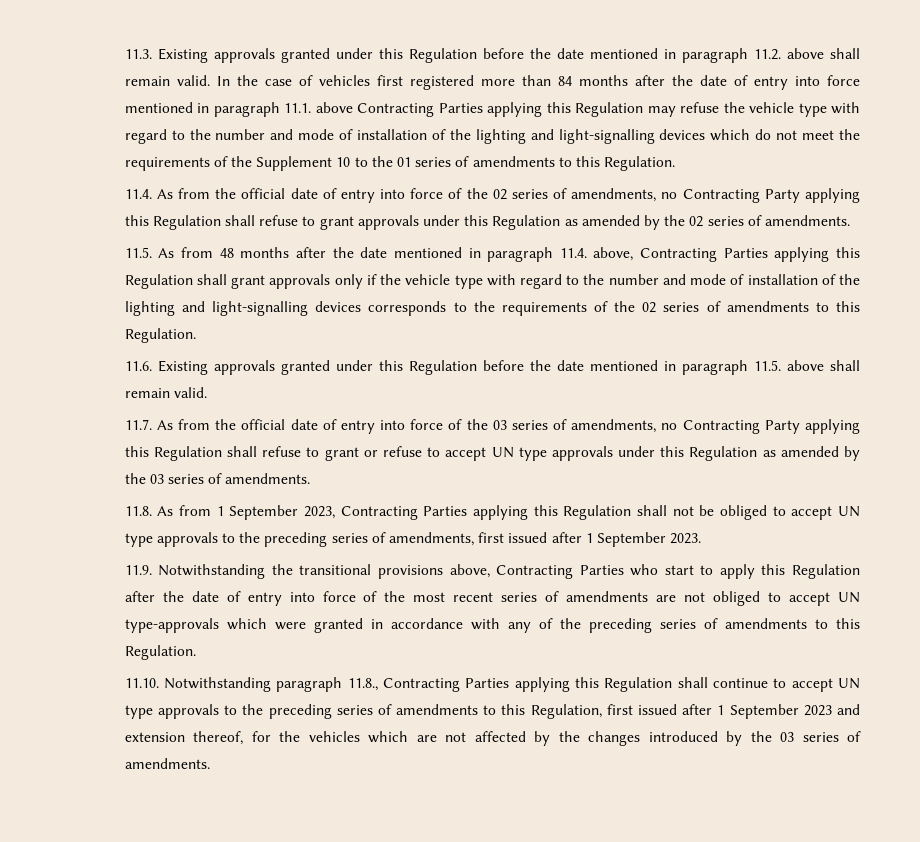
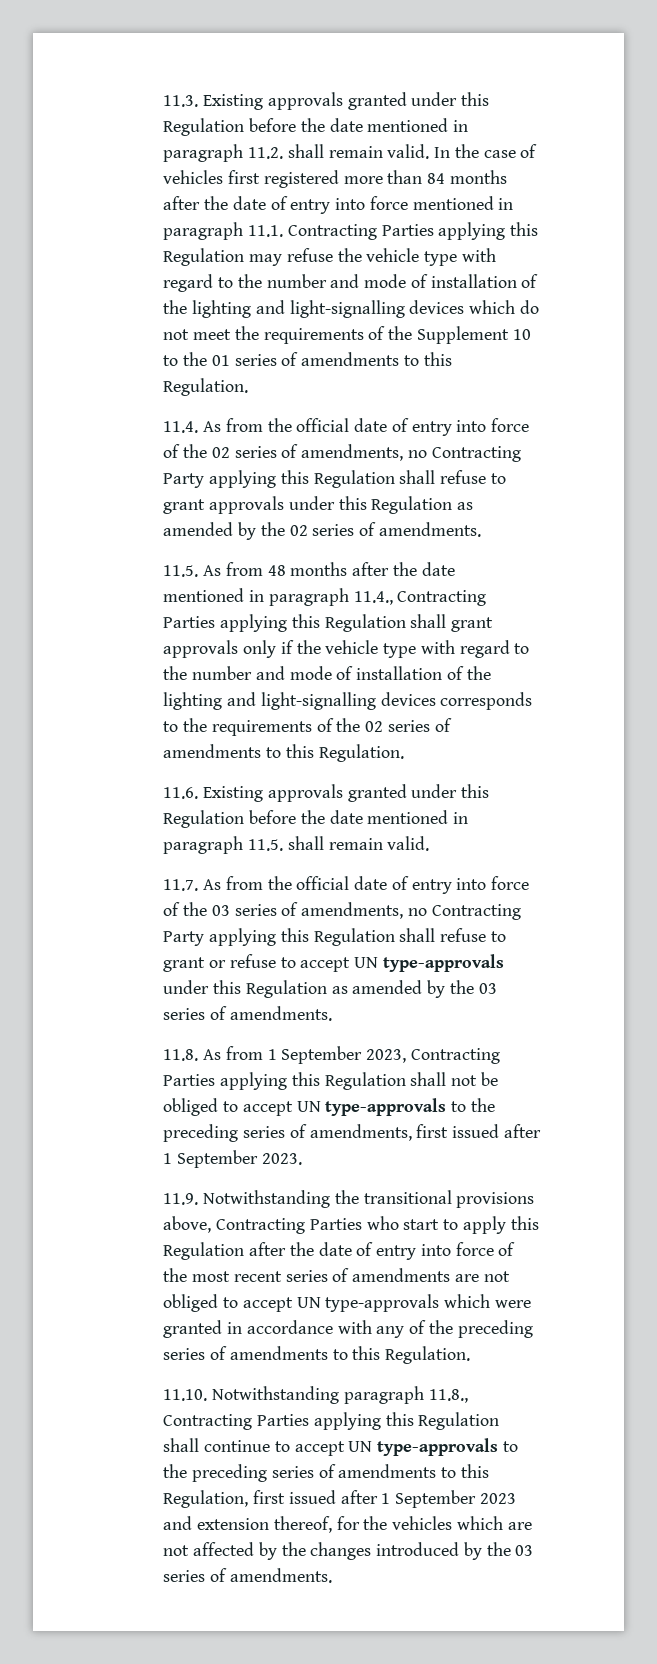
- 11.3. Existing approvals granted under this Regulation before the date mentioned in paragraph 11.2. above shall remain valid.
+ 11.3. Existing approvals granted under this Regulation before the date mentioned in paragraph 11.2. shall remain valid.
- In the case of vehicles first registered more than 84 months after the date of entry into force mentioned in paragraph 11.1. above Contracting Parties applying this Regulation may refuse the vehicle type with regard to the number and mode of installation of the lighting and light-signalling devices which do not meet the requirements of the Supplement 10 to the 01 series of amendments to this Regulation.
+ In the case of vehicles first registered more than 84 months after the date of entry into force mentioned in paragraph 11.1. Contracting Parties applying this Regulation may refuse the vehicle type with regard to the number and mode of installation of the lighting and light-signalling devices which do not meet the requirements of the Supplement 10 to the 01 series of amendments to this Regulation.
- 11.5. As from 48 months after the date mentioned in paragraph 11.4. above, Contracting Parties applying this Regulation shall grant approvals only if the vehicle type with regard to the number and mode of installation of the lighting and light-signalling devices corresponds to the requirements of the 02 series of amendments to this Regulation.
+ 11.5. As from 48 months after the date mentioned in paragraph 11.4., Contracting Parties applying this Regulation shall grant approvals only if the vehicle type with regard to the number and mode of installation of the lighting and light-signalling devices corresponds to the requirements of the 02 series of amendments to this Regulation.
- 11.6. Existing approvals granted under this Regulation before the date mentioned in paragraph 11.5. above shall remain valid.
+ 11.6. Existing approvals granted under this Regulation before the date mentioned in paragraph 11.5. shall remain valid.
- 11.7. As from the official date of entry into force of the 03 series of amendments, no Contracting Party applying this Regulation shall refuse to grant or refuse to accept UN type approvals under this Regulation as amended by the 03 series of amendments.
+ 11.7. As from the official date of entry into force of the 03 series of amendments, no Contracting Party applying this Regulation shall refuse to grant or refuse to accept UN type-approvals under this Regulation as amended by the 03 series of amendments.
- 11.8. As from 1 September 2023, Contracting Parties applying this Regulation shall not be obliged to accept UN type approvals to the preceding series of amendments, first issued after 1 September 2023.
+ 11.8. As from 1 September 2023, Contracting Parties applying this Regulation shall not be obliged to accept UN type-approvals to the preceding series of amendments, first issued after 1 September 2023.
- 11.10. Notwithstanding paragraph 11.8., Contracting Parties applying this Regulation shall continue to accept UN type approvals to the preceding series of amendments to this Regulation, first issued after 1 September 2023 and extension thereof, for the vehicles which are not affected by the changes introduced by the 03 series of amendments.
+ 11.10. Notwithstanding paragraph 11.8., Contracting Parties applying this Regulation shall continue to accept UN type-approvals to the preceding series of amendments to this Regulation, first issued after 1 September 2023 and extension thereof, for the vehicles which are not affected by the changes introduced by the 03 series of amendments.

